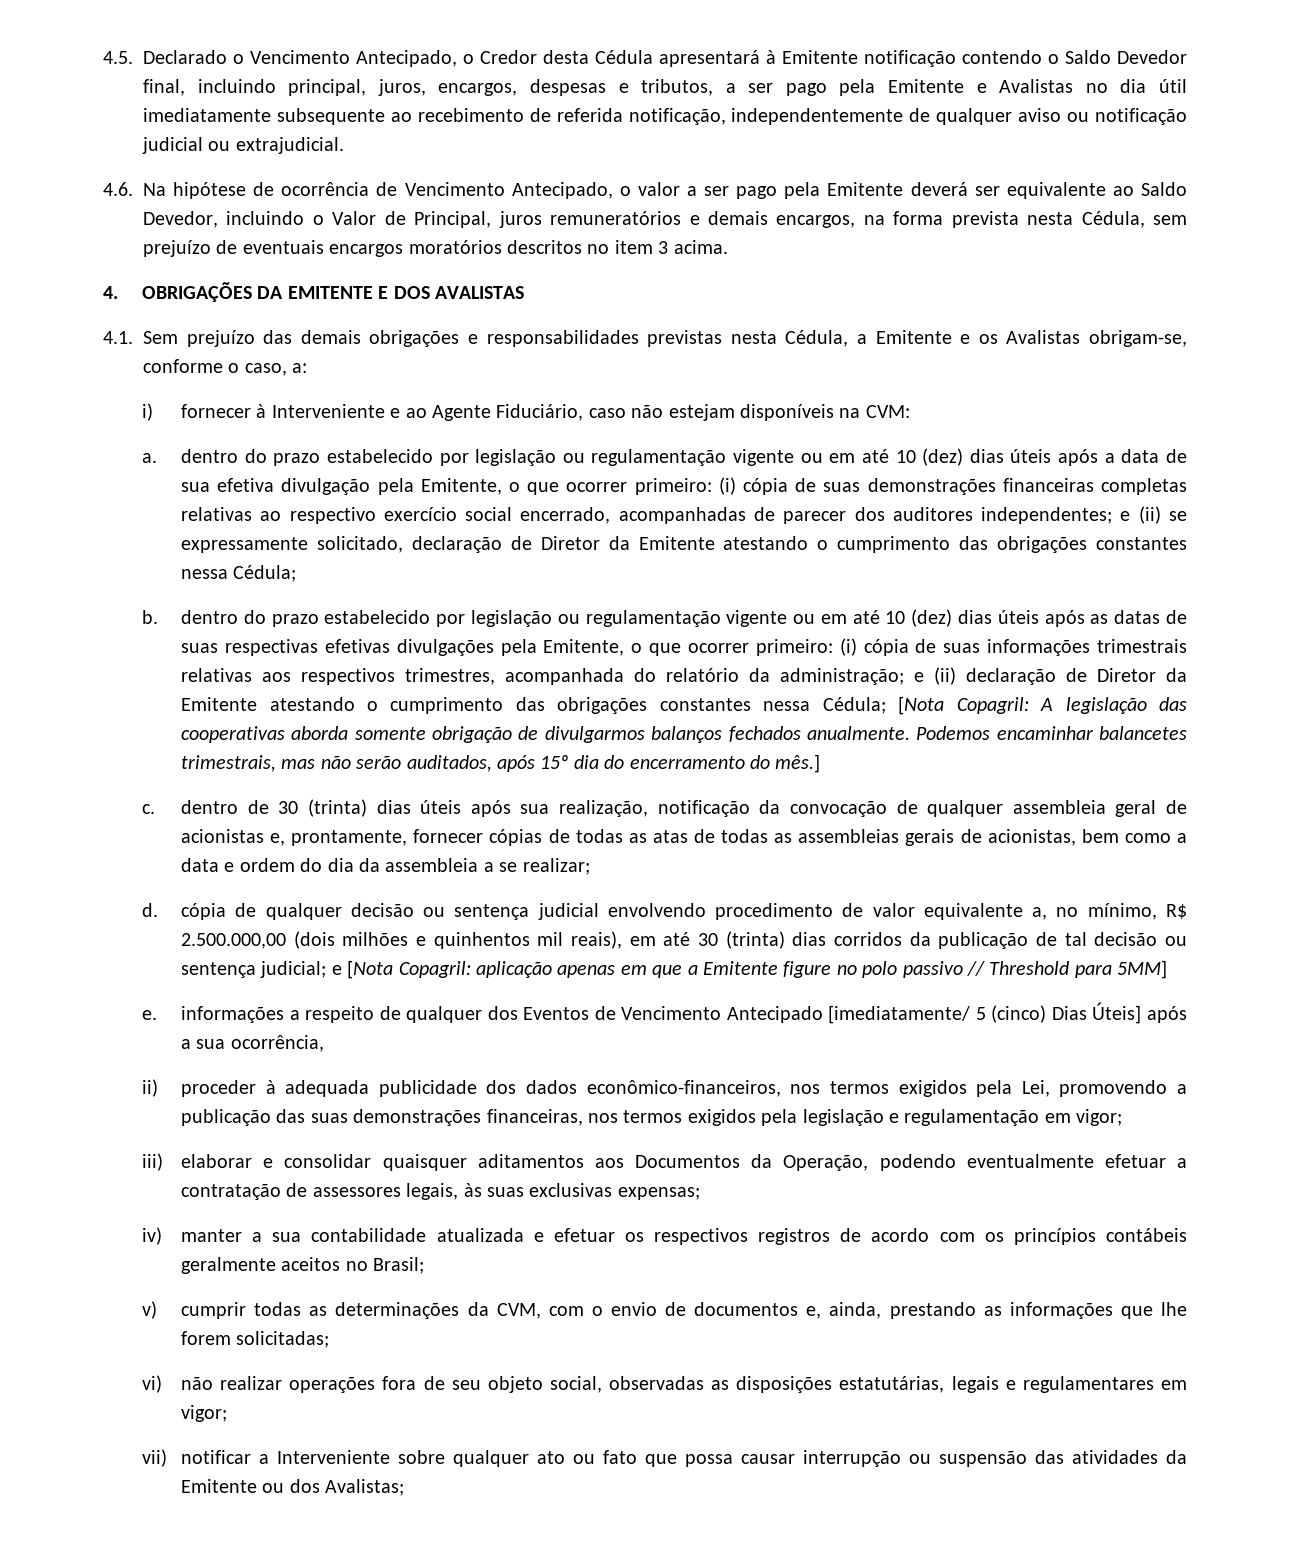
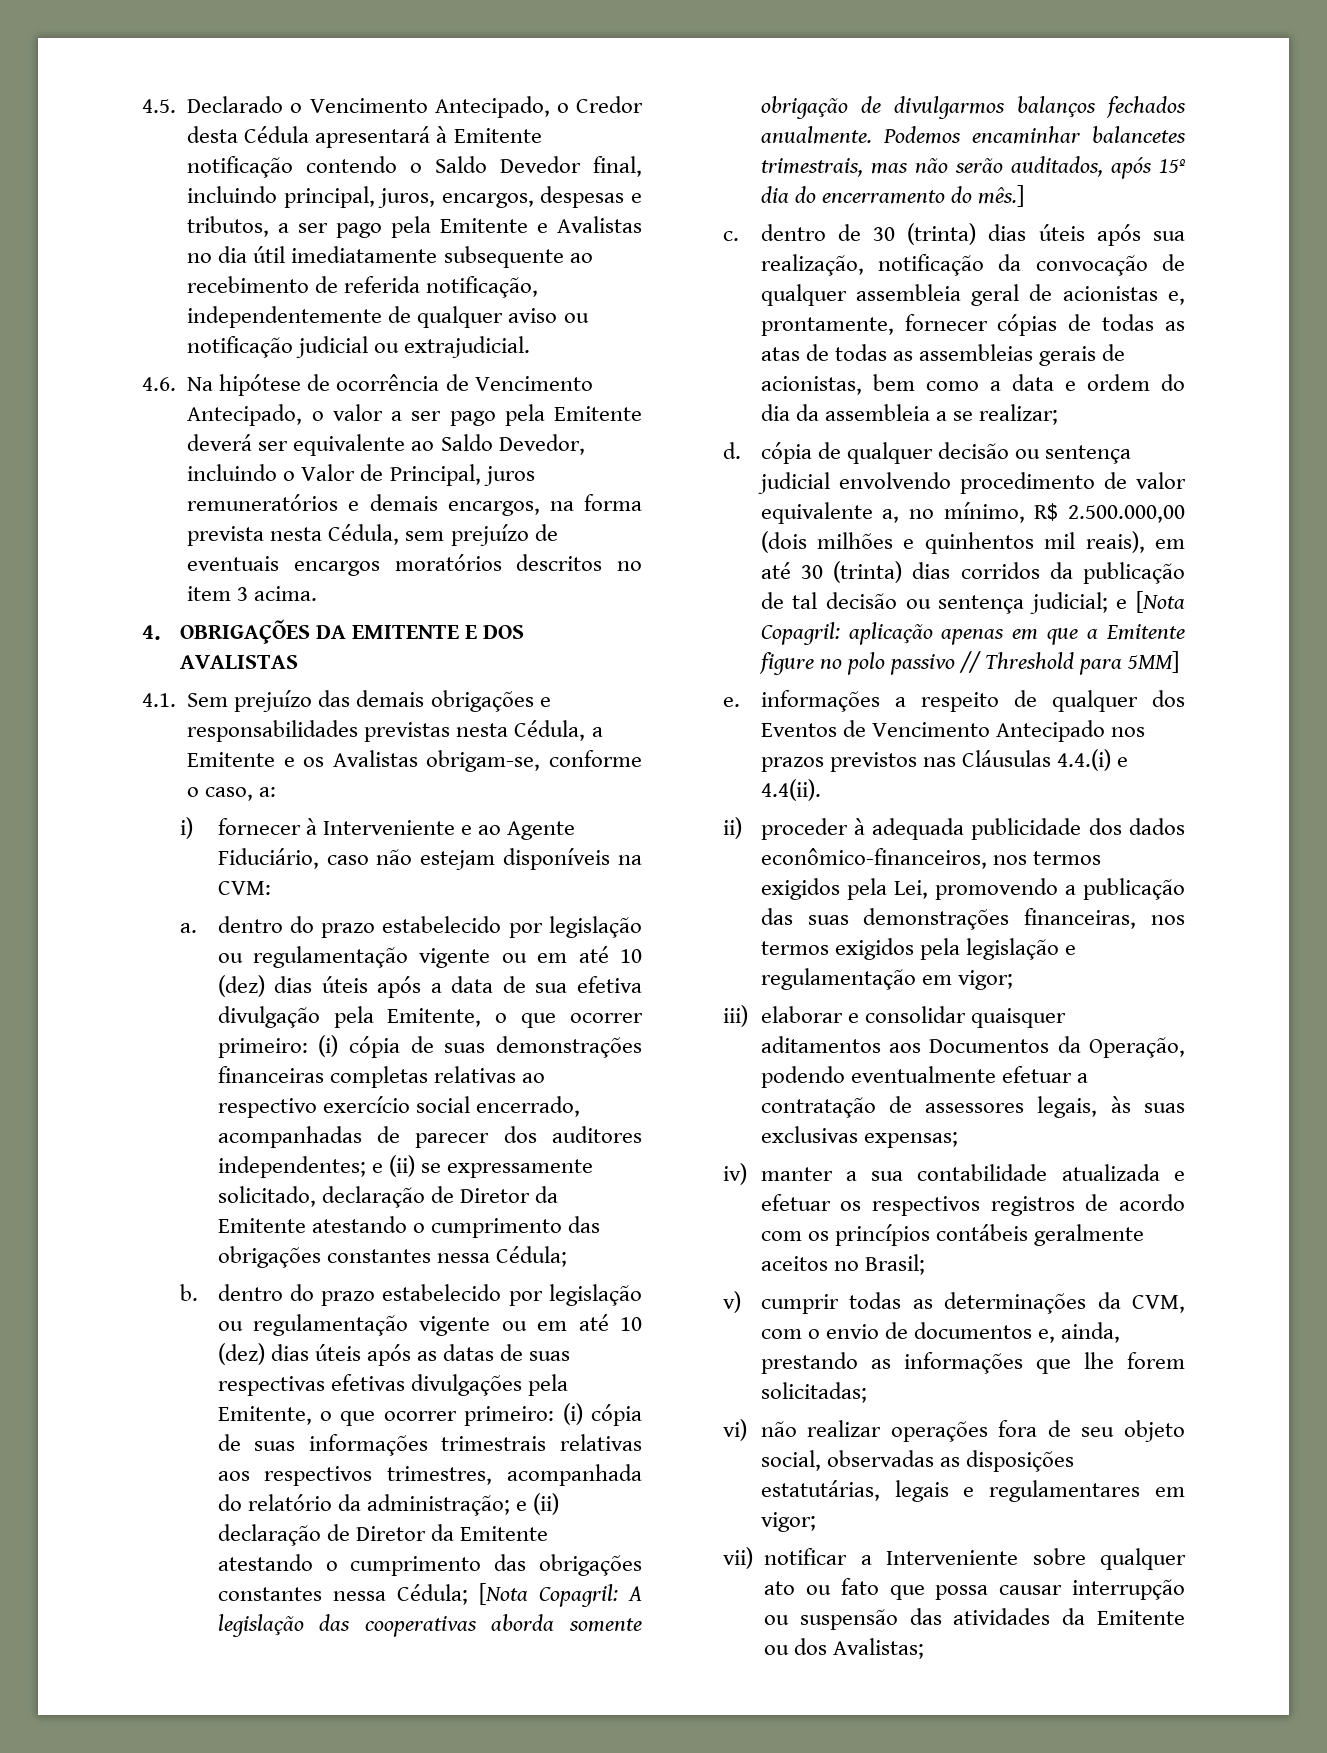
- e. informações a respeito de qualquer dos Eventos de Vencimento Antecipado [imediatamente/ 5 (cinco) Dias Úteis] após a sua ocorrência,
+ e. informações a respeito de qualquer dos Eventos de Vencimento Antecipado nos prazos previstos nas Cláusulas 4.4.(i) e 4.4(ii).

